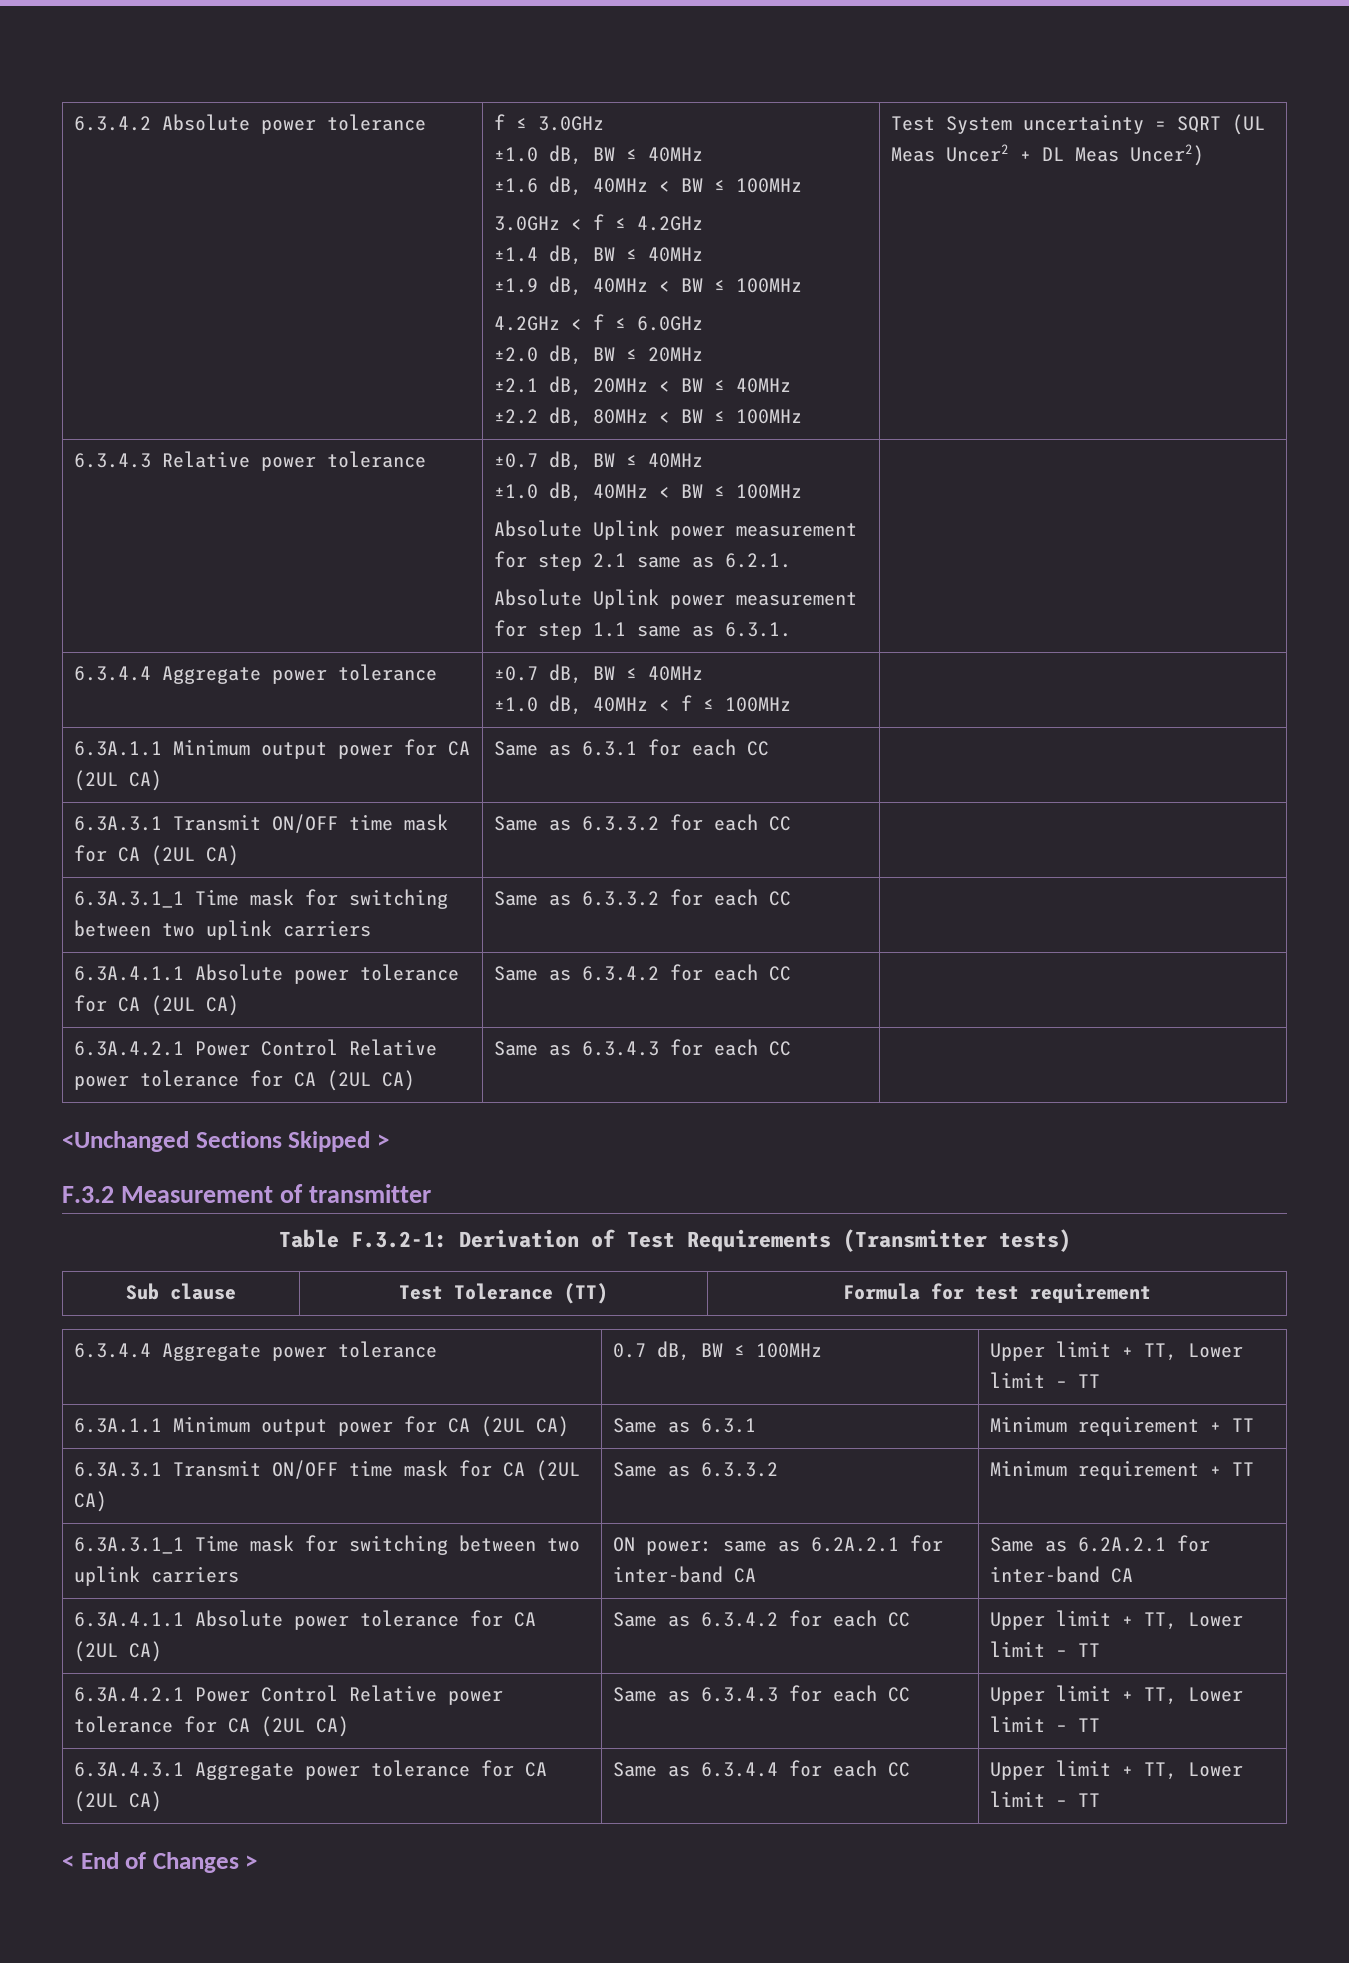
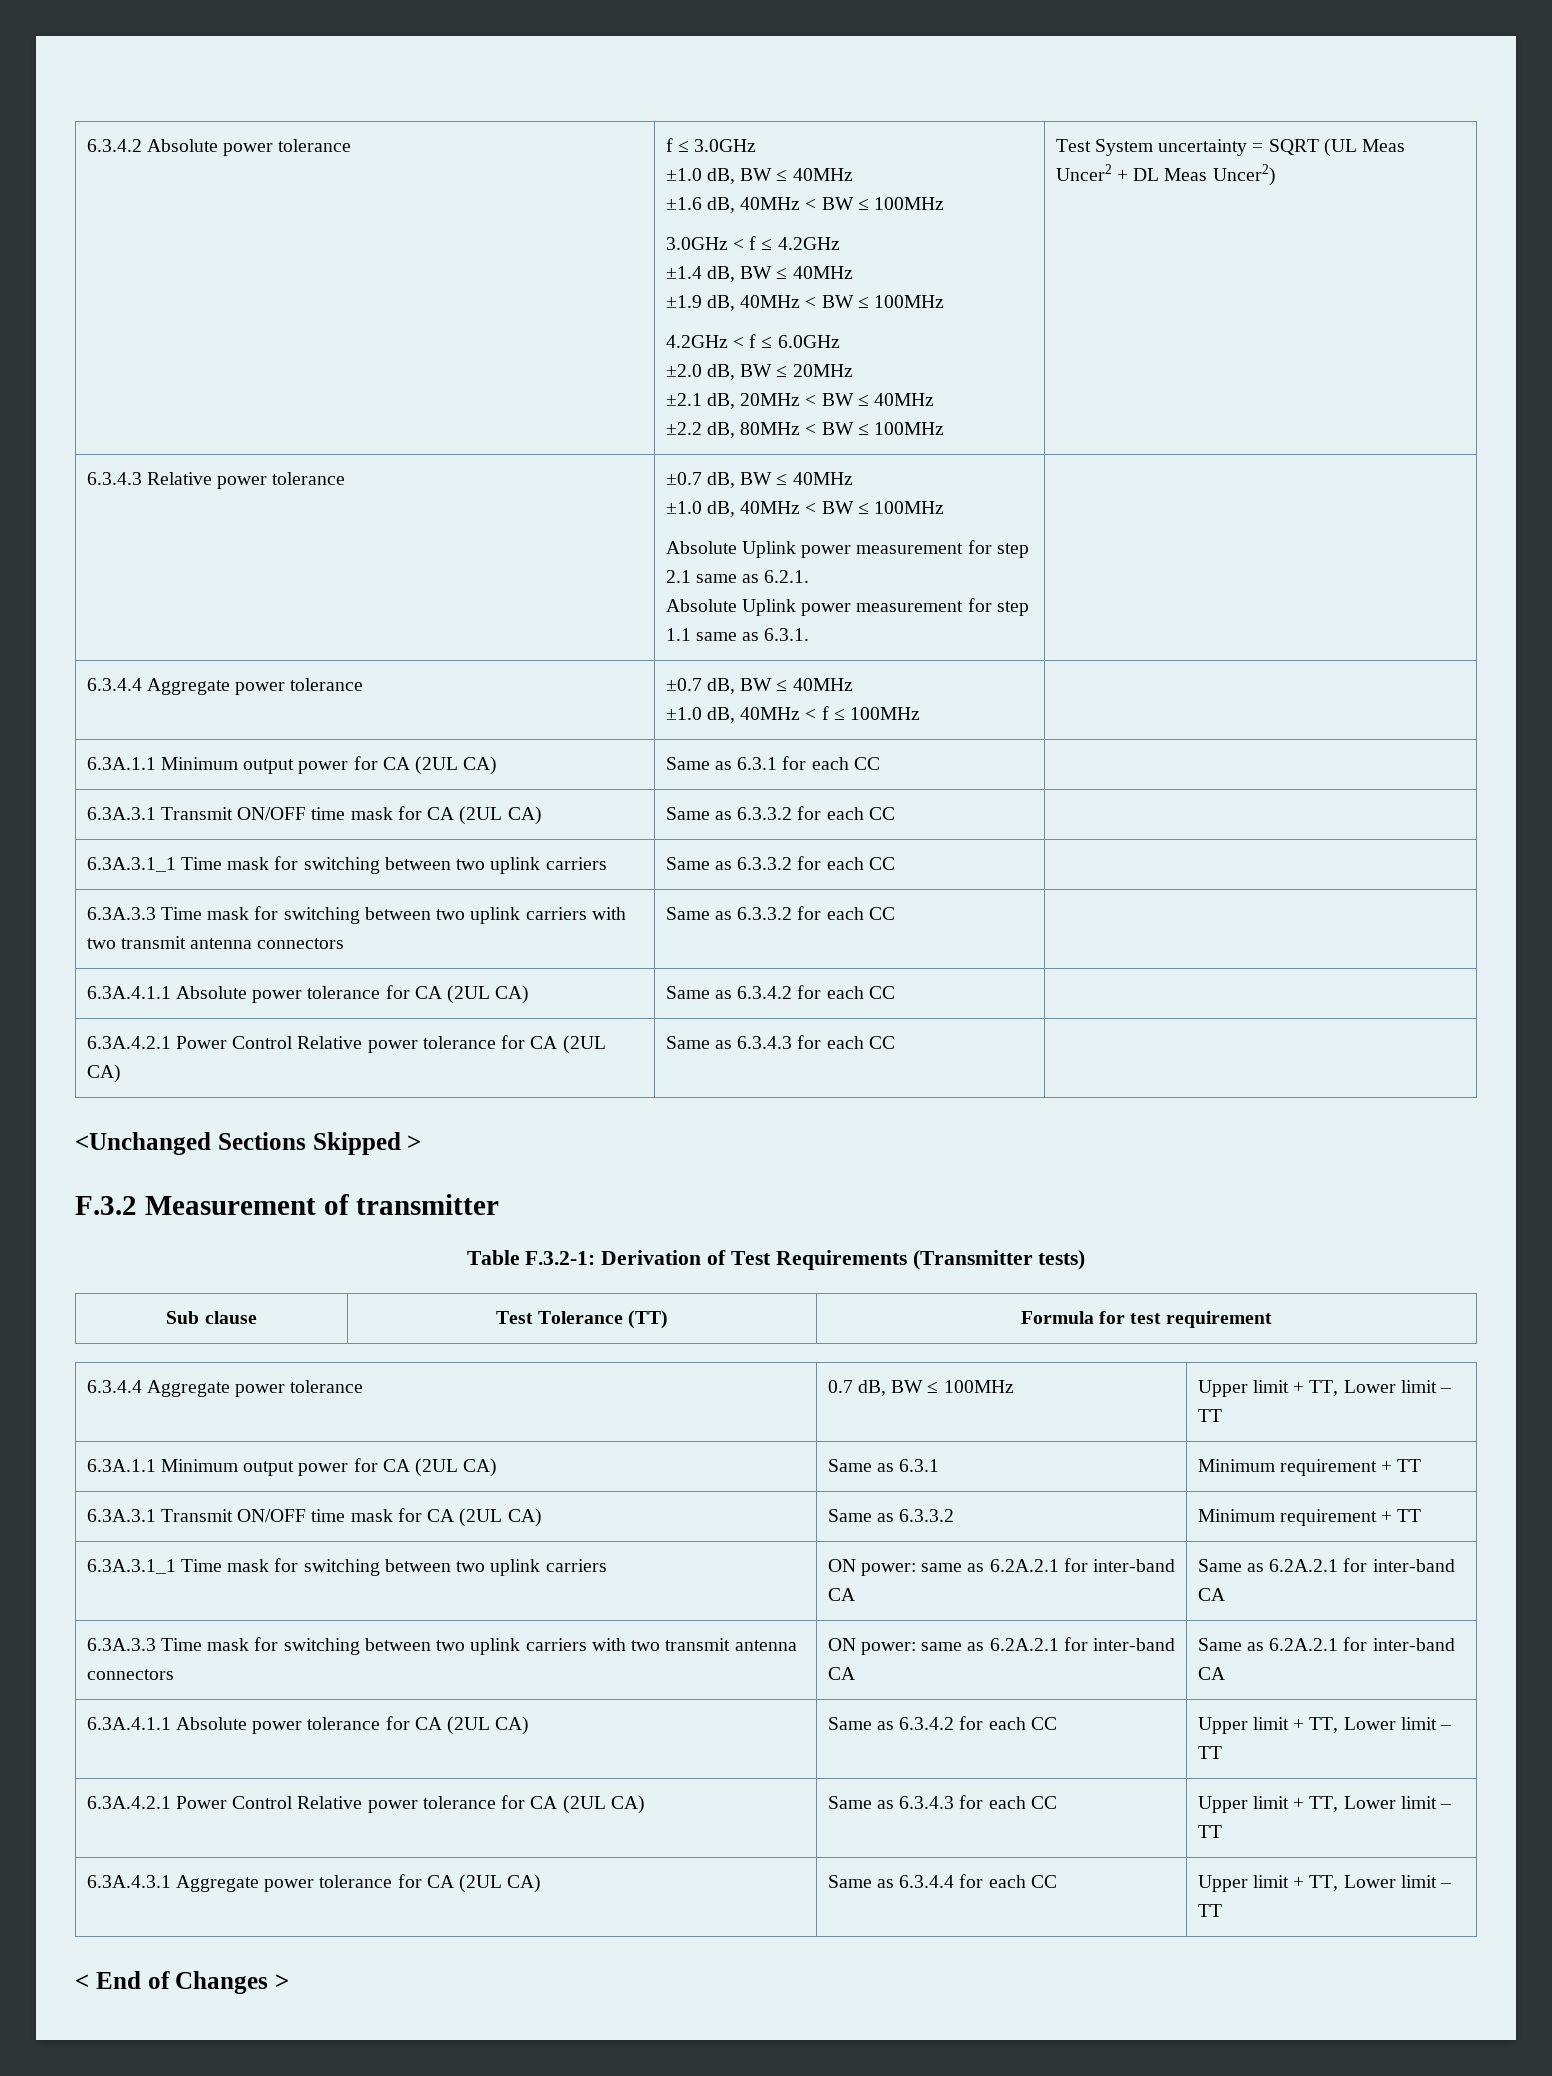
+ 6.3A.3.3 Time mask for switching between two uplink carriers with two transmit antenna connectors | Same as 6.3.3.2 for each CC |
+ 6.3A.3.3 Time mask for switching between two uplink carriers with two transmit antenna connectors | ON power: same as 6.2A.2.1 for inter-band CA | Same as 6.2A.2.1 for inter-band CA

